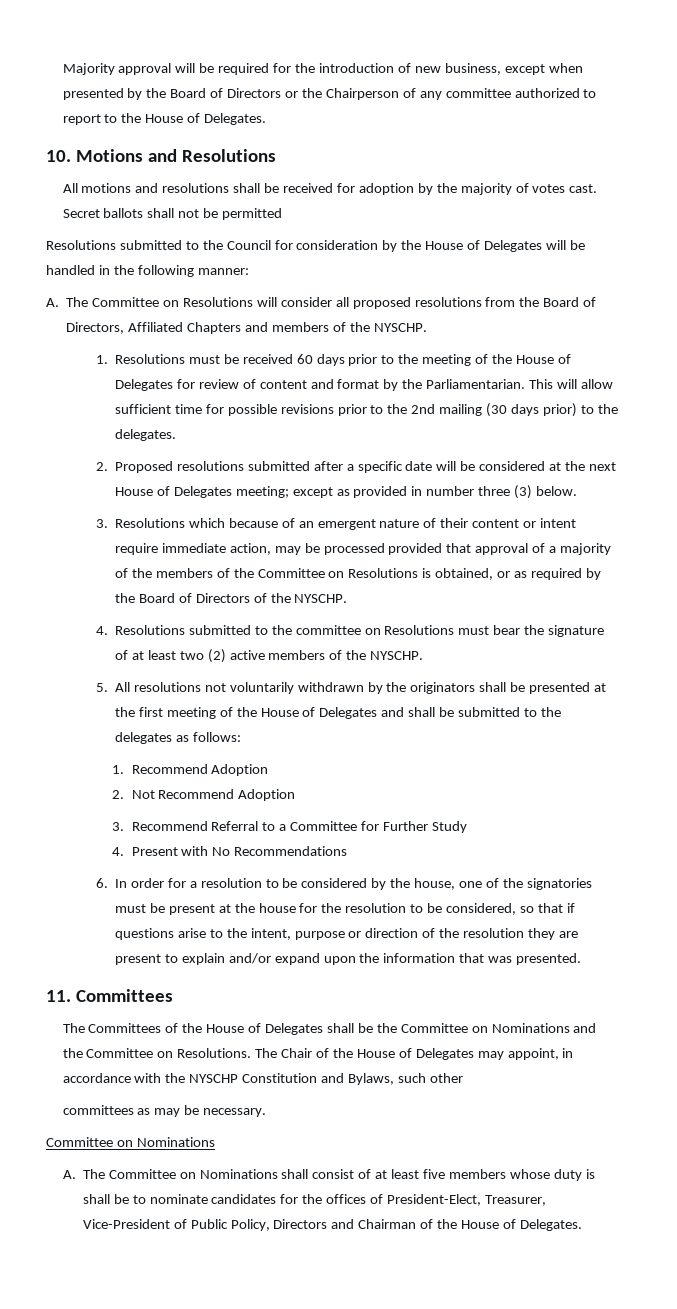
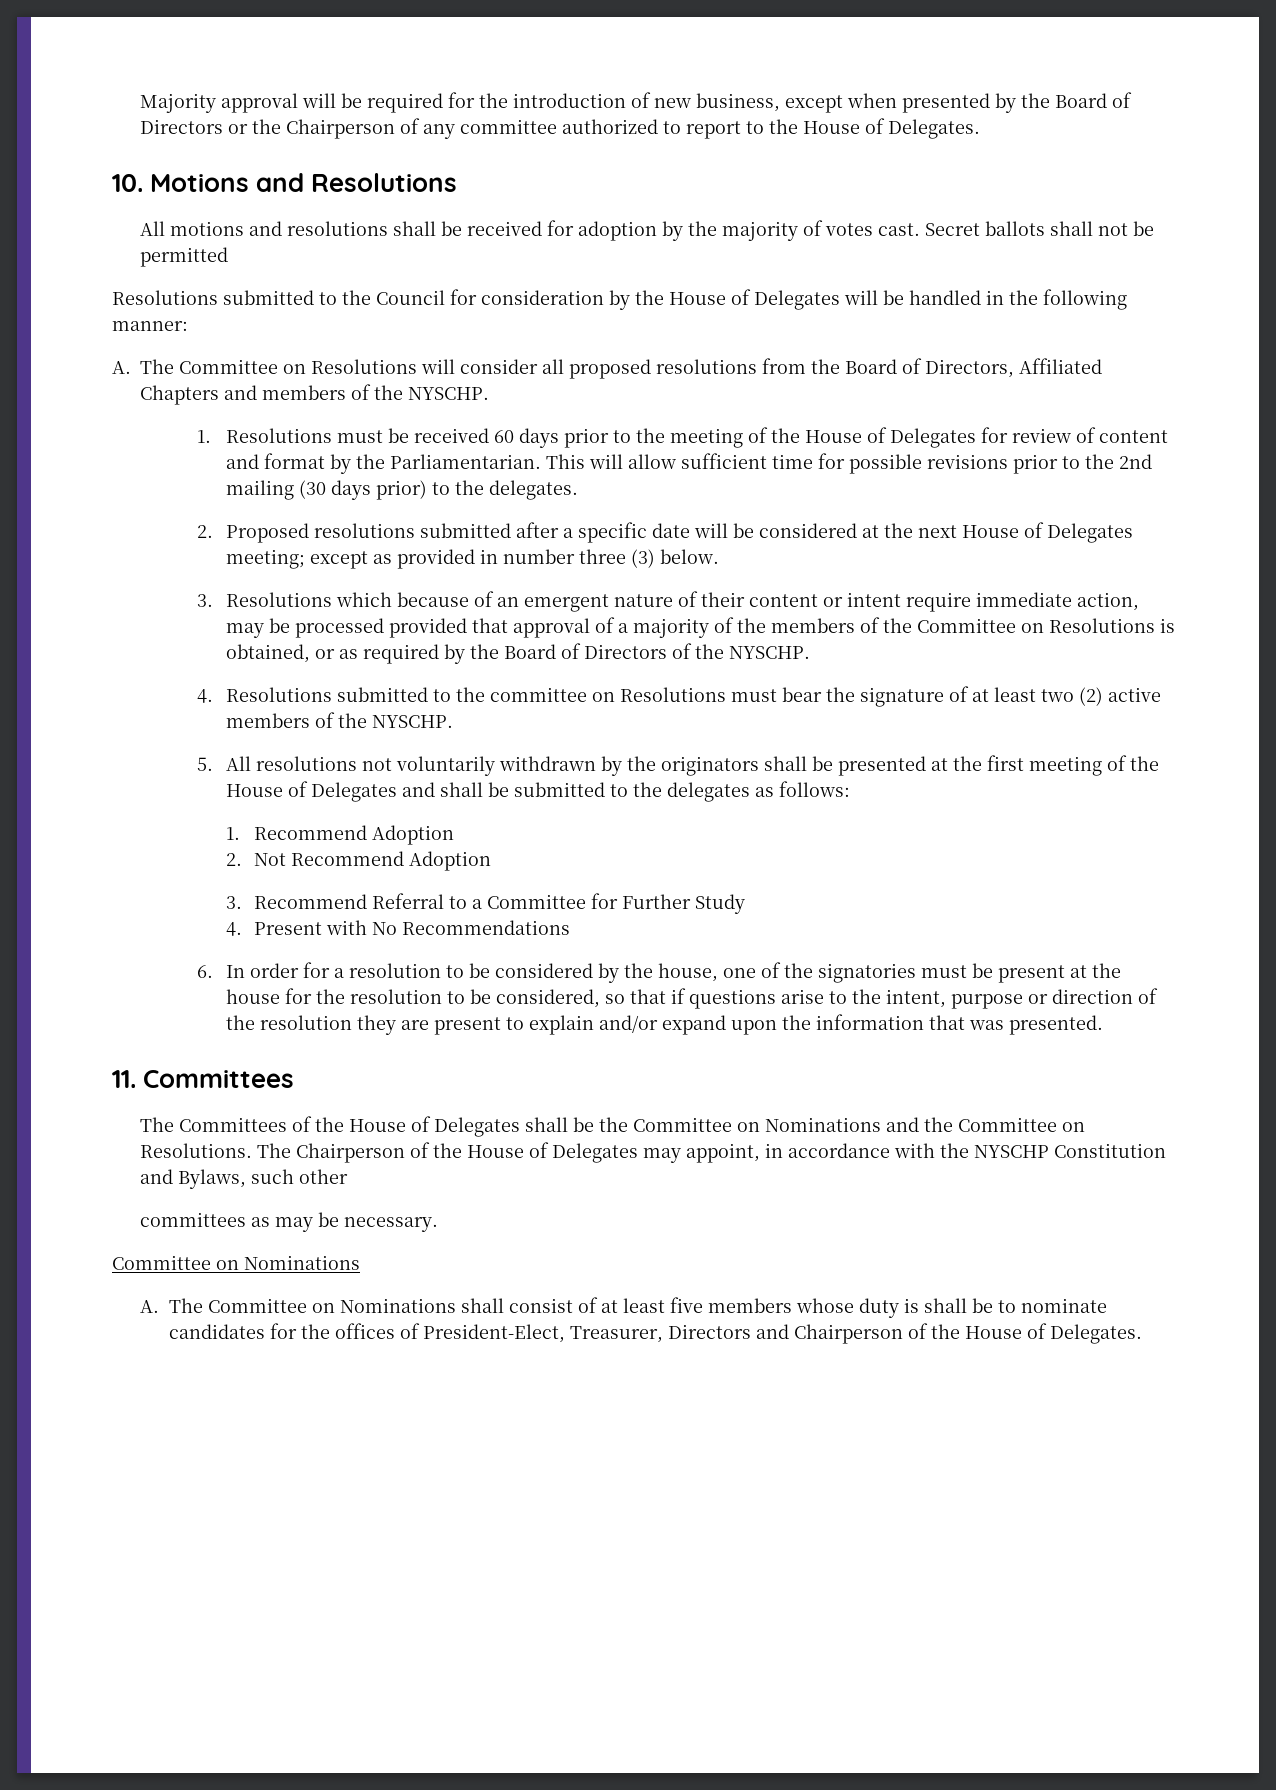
- The Chair of the House of Delegates may appoint, in accordance with the NYSCHP Constitution and Bylaws, such other
+ The Chairperson of the House of Delegates may appoint, in accordance with the NYSCHP Constitution and Bylaws, such other
- A. The Committee on Nominations shall consist of at least five members whose duty is shall be to nominate candidates for the offices of President-Elect, Treasurer, Vice-President of Public Policy, Directors and Chairman of the House of Delegates.
+ A. The Committee on Nominations shall consist of at least five members whose duty is shall be to nominate candidates for the offices of President-Elect, Treasurer, Directors and Chairperson of the House of Delegates.

